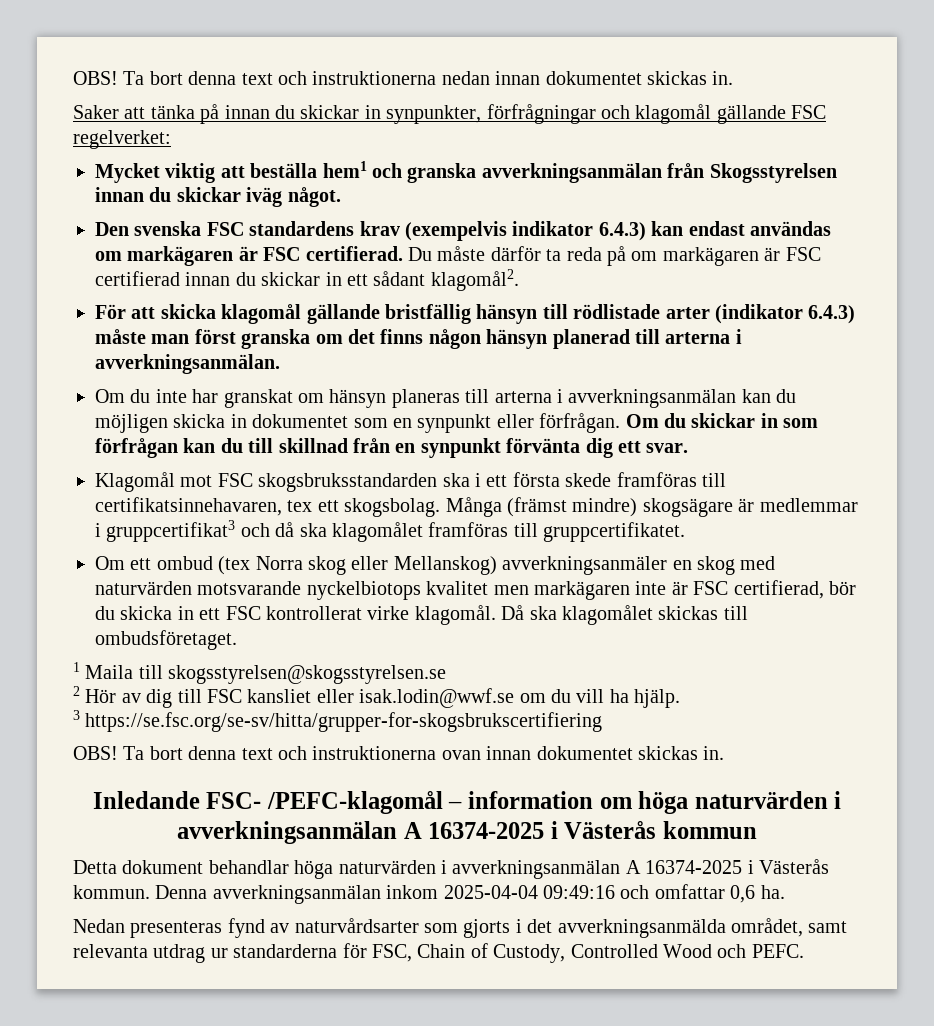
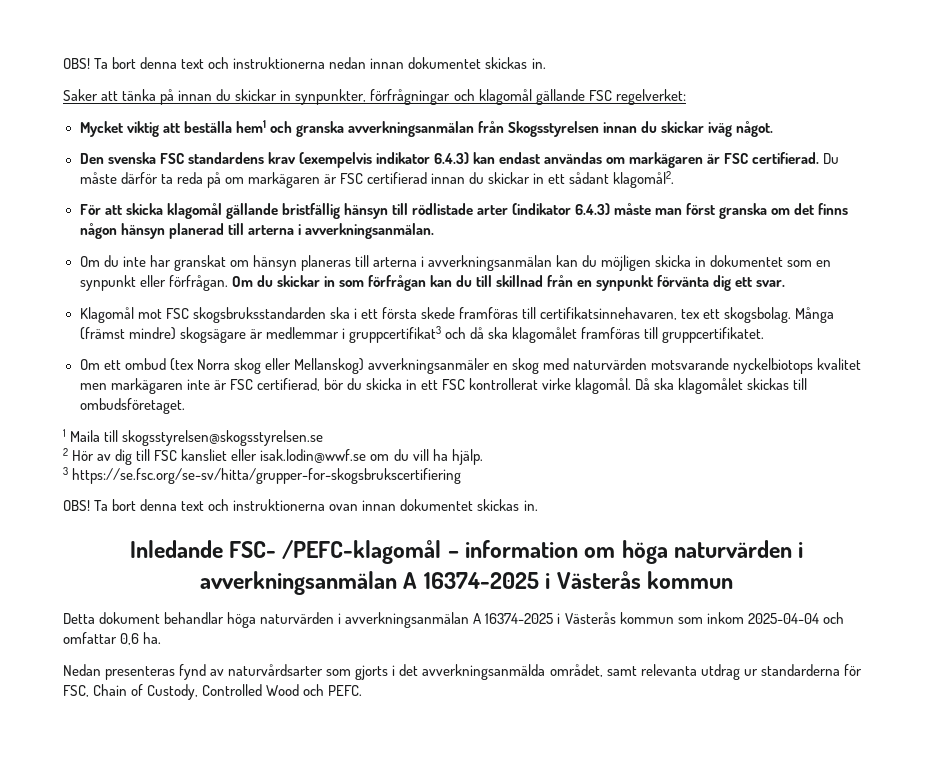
- Detta dokument behandlar höga naturvärden i avverkningsanmälan A 16374-2025 i Västerås kommun. Denna avverkningsanmälan inkom 2025-04-04 09:49:16 och omfattar 0,6 ha.
+ Detta dokument behandlar höga naturvärden i avverkningsanmälan A 16374-2025 i Västerås kommun som inkom 2025-04-04 och omfattar 0,6 ha.

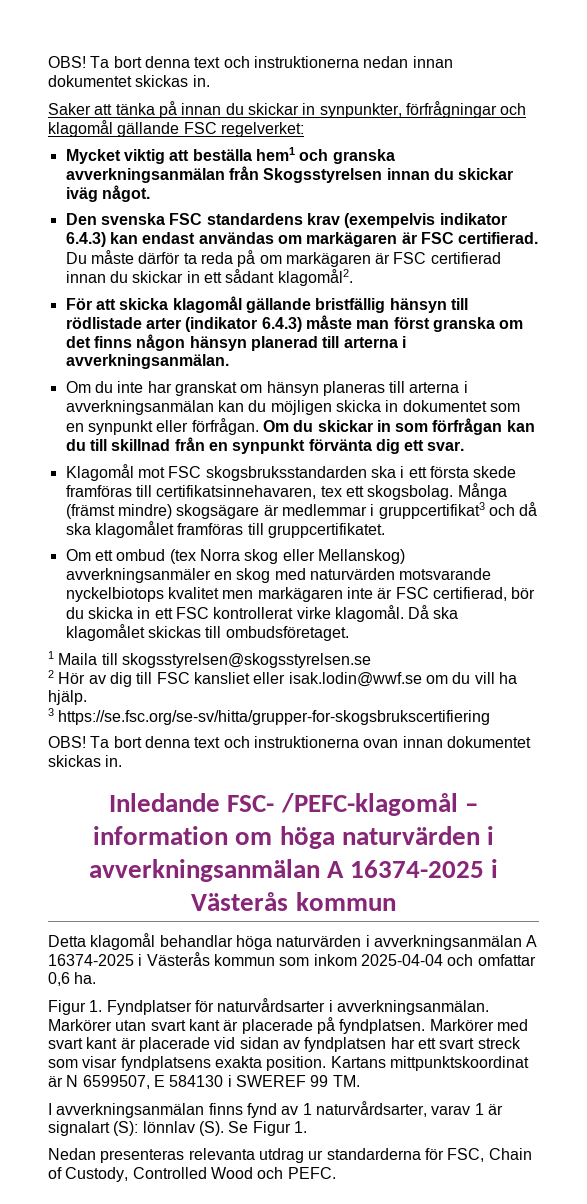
- Detta dokument behandlar höga naturvärden i avverkningsanmälan A 16374-2025 i Västerås kommun som inkom 2025-04-04 och omfattar 0,6 ha.
+ Detta klagomål behandlar höga naturvärden i avverkningsanmälan A 16374-2025 i Västerås kommun som inkom 2025-04-04 och omfattar 0,6 ha.
- Nedan presenteras fynd av naturvårdsarter som gjorts i det avverkningsanmälda området, samt relevanta utdrag ur standarderna för FSC, Chain of Custody, Controlled Wood och PEFC.
+ Figur 1. Fyndplatser för naturvårdsarter i avverkningsanmälan. Markörer utan svart kant är placerade på fyndplatsen. Markörer med svart kant är placerade vid sidan av fyndplatsen har ett svart streck som visar fyndplatsens exakta position. Kartans mittpunktskoordinat är N 6599507, E 584130 i SWEREF 99 TM.
+ I avverkningsanmälan finns fynd av 1 naturvårdsarter, varav 1 är signalart (S): lönnlav (S). Se Figur 1.
+ Nedan presenteras relevanta utdrag ur standarderna för FSC, Chain of Custody, Controlled Wood och PEFC.

